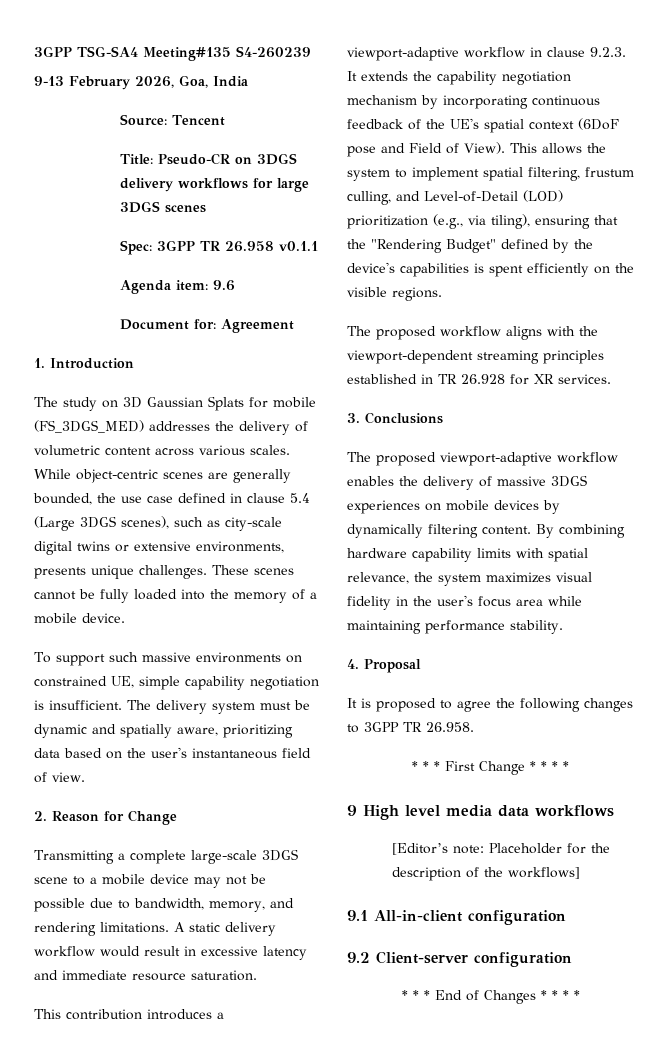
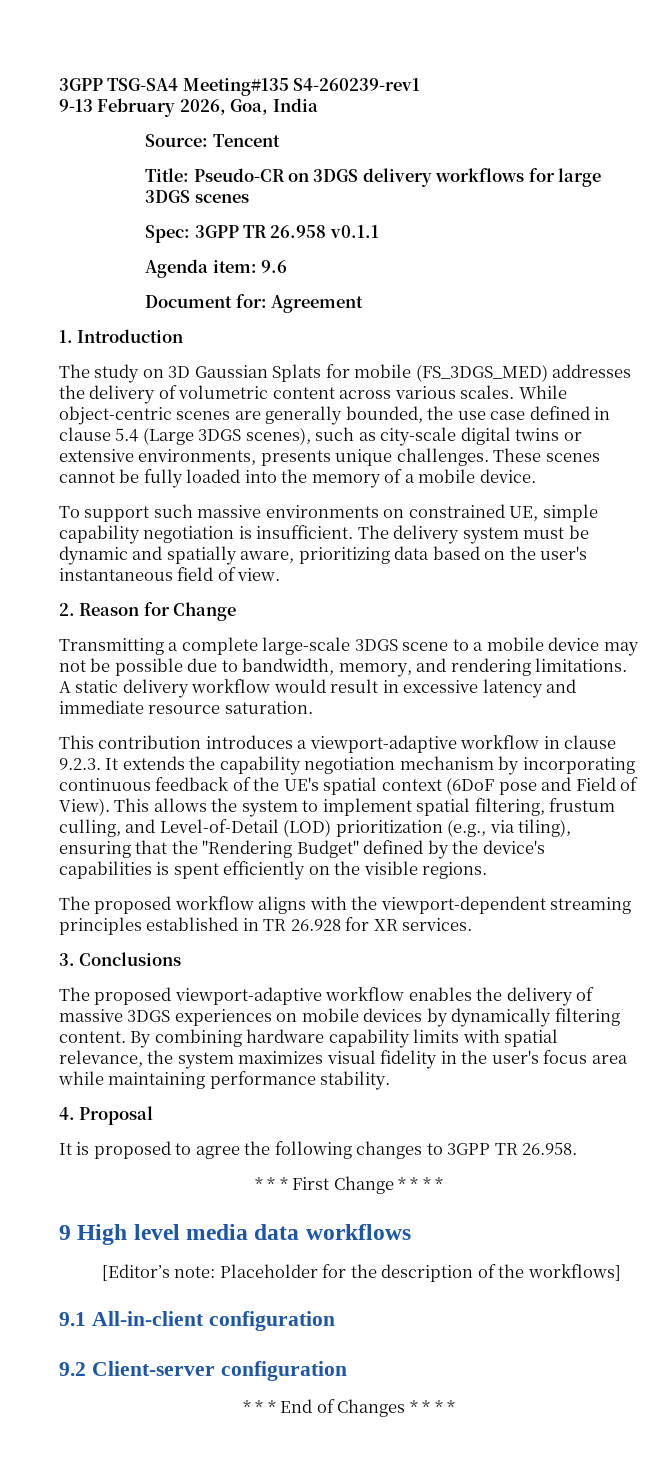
- 3GPP TSG-SA4 Meeting#135 S4-260239
+ 3GPP TSG-SA4 Meeting#135 S4-260239-rev1

